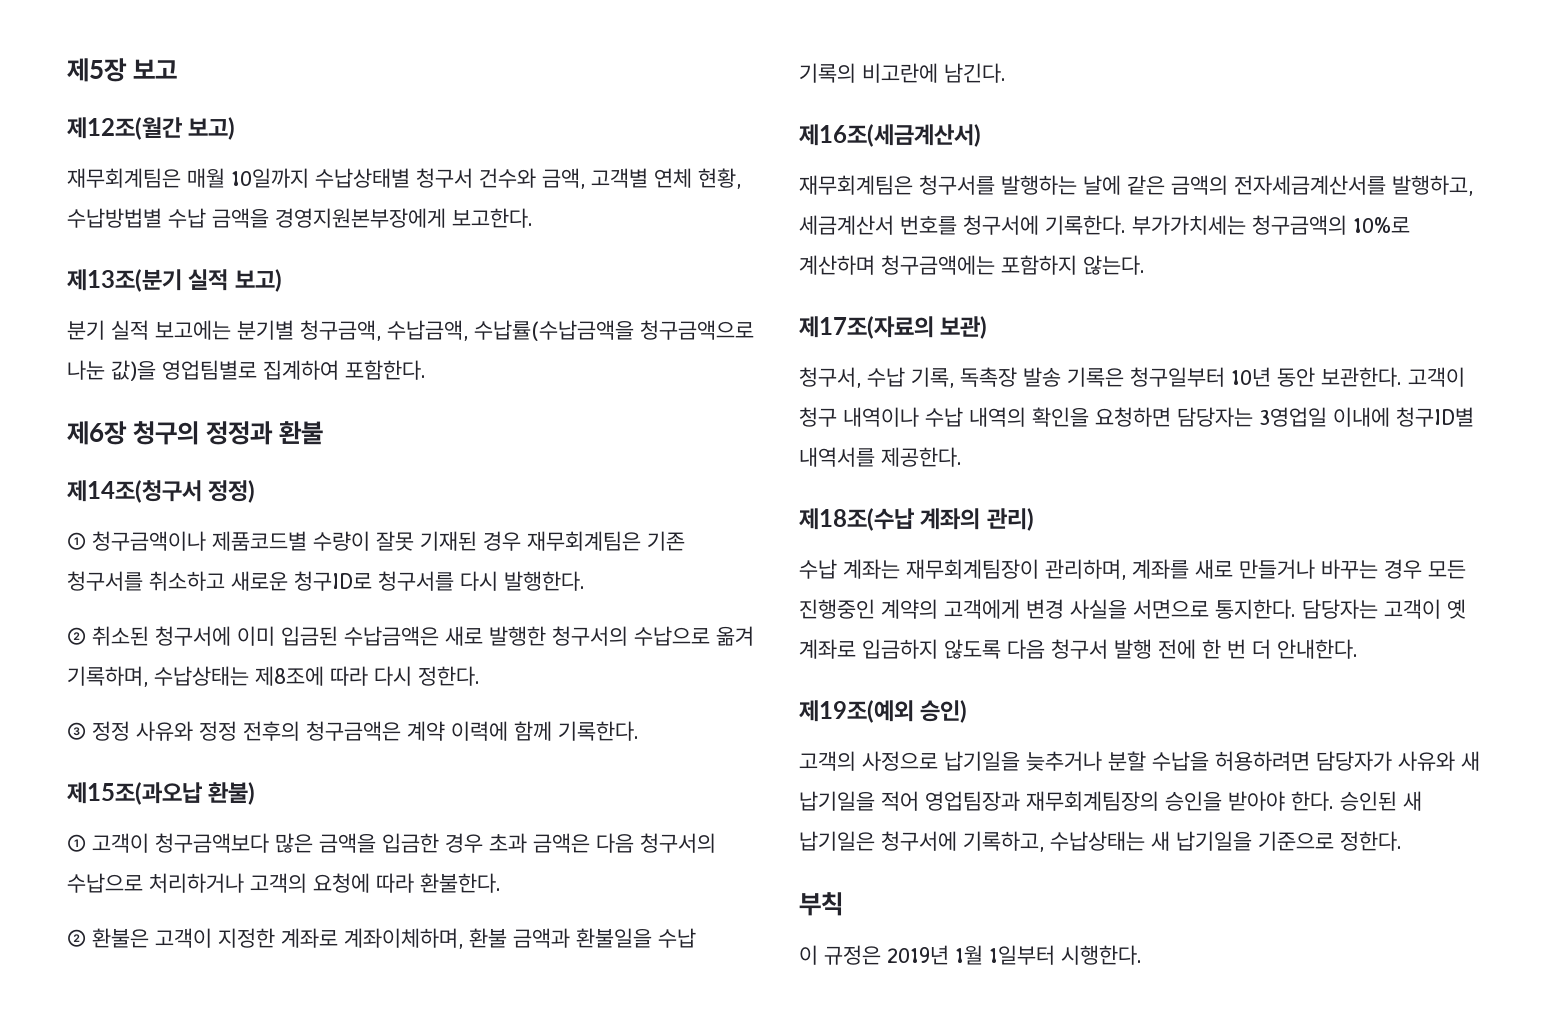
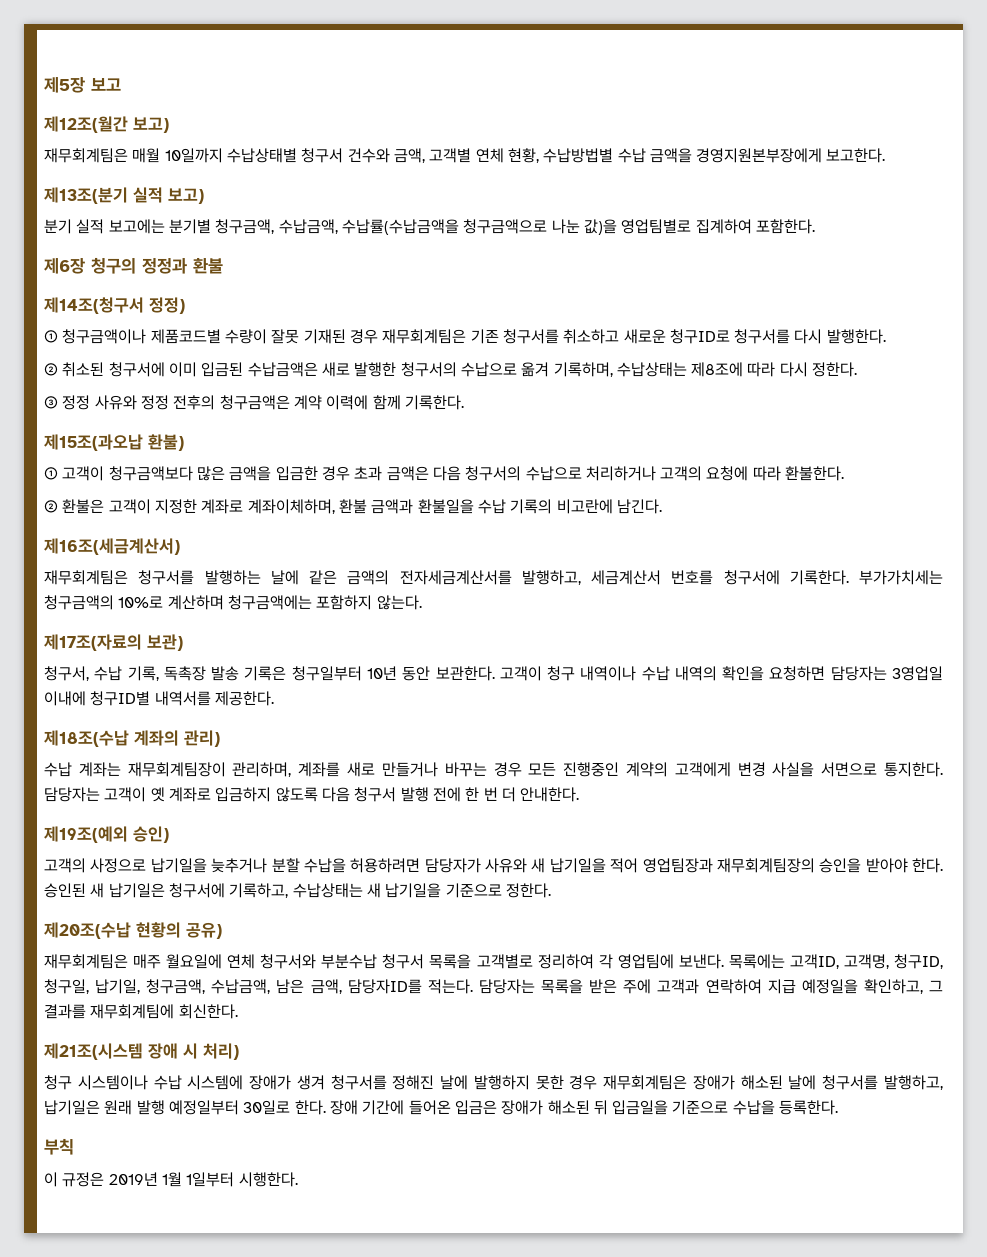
+ 제20조(수납 현황의 공유)
+ 재무회계팀은 매주 월요일에 연체 청구서와 부분수납 청구서 목록을 고객별로 정리하여 각 영업팀에 보낸다. 목록에는 고객ID, 고객명, 청구ID, 청구일, 납기일, 청구금액, 수납금액, 남은 금액, 담당자ID를 적는다. 담당자는 목록을 받은 주에 고객과 연락하여 지급 예정일을 확인하고, 그 결과를 재무회계팀에 회신한다.
+ 제21조(시스템 장애 시 처리)
+ 청구 시스템이나 수납 시스템에 장애가 생겨 청구서를 정해진 날에 발행하지 못한 경우 재무회계팀은 장애가 해소된 날에 청구서를 발행하고, 납기일은 원래 발행 예정일부터 30일로 한다. 장애 기간에 들어온 입금은 장애가 해소된 뒤 입금일을 기준으로 수납을 등록한다.

